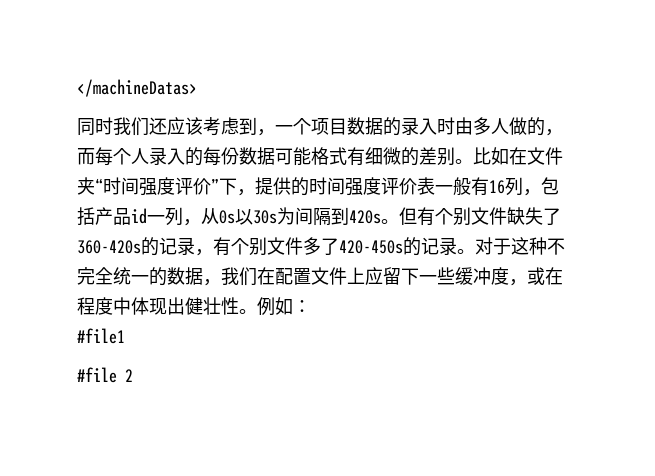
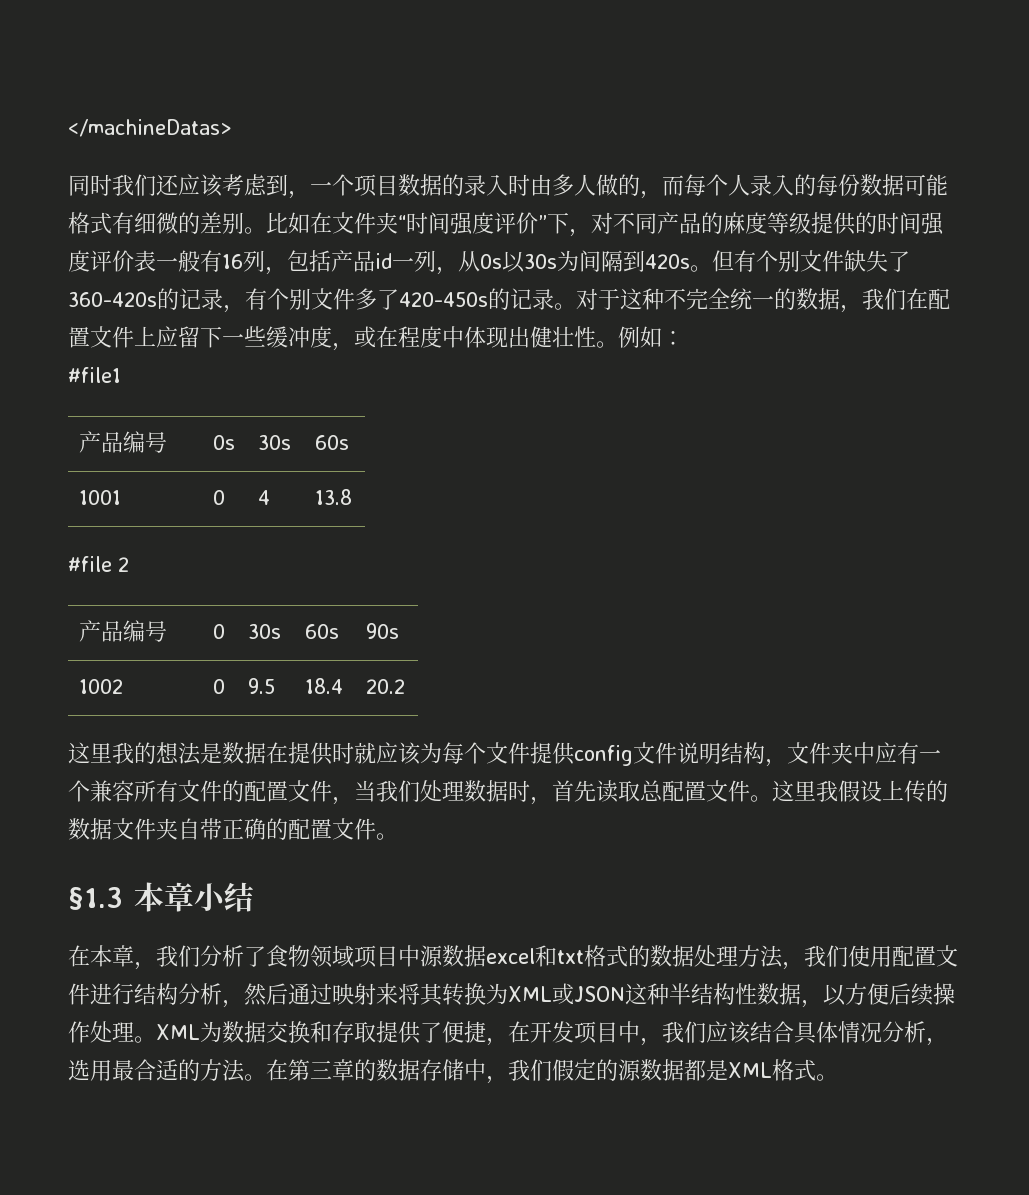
- 比如在文件夹“时间强度评价”下，提供的时间强度评价表一般有16列，包括产品id一列，从0s以30s为间隔到420s。
+ 比如在文件夹“时间强度评价”下，对不同产品的麻度等级提供的时间强度评价表一般有16列，包括产品id一列，从0s以30s为间隔到420s。
+ 产品编号 | 0s | 30s | 60s
+ 1001 | 0 | 4 | 13.8
  #file 2
+ 产品编号 | 0 | 30s | 60s | 90s
+ 1002 | 0 | 9.5 | 18.4 | 20.2
+ 这里我的想法是数据在提供时就应该为每个文件提供config文件说明结构，文件夹中应有一个兼容所有文件的配置文件，当我们处理数据时，首先读取总配置文件。这里我假设上传的数据文件夹自带正确的配置文件。
+ §1.3本章小结
+ 在本章，我们分析了食物领域项目中源数据excel和txt格式的数据处理方法，我们使用配置文件进行结构分析，然后通过映射来将其转换为XML或JSON这种半结构性数据，以方便后续操作处理。XML为数据交换和存取提供了便捷，在开发项目中，我们应该结合具体情况分析，选用最合适的方法。在第三章的数据存储中，我们假定的源数据都是XML格式。

